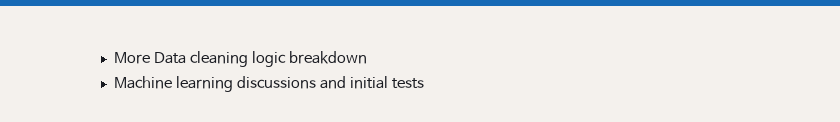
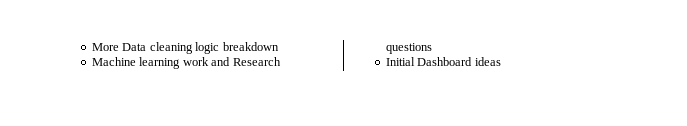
- Machine learning discussions and initial tests
+ Machine learning work and Research questions
+ Initial Dashboard ideas

